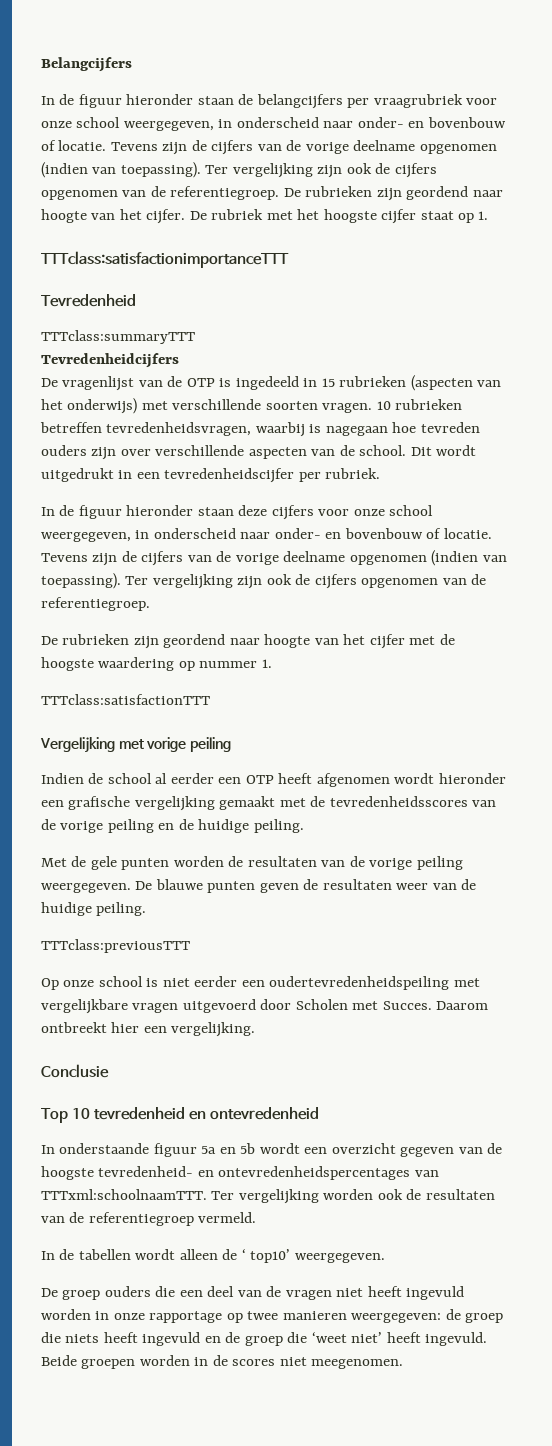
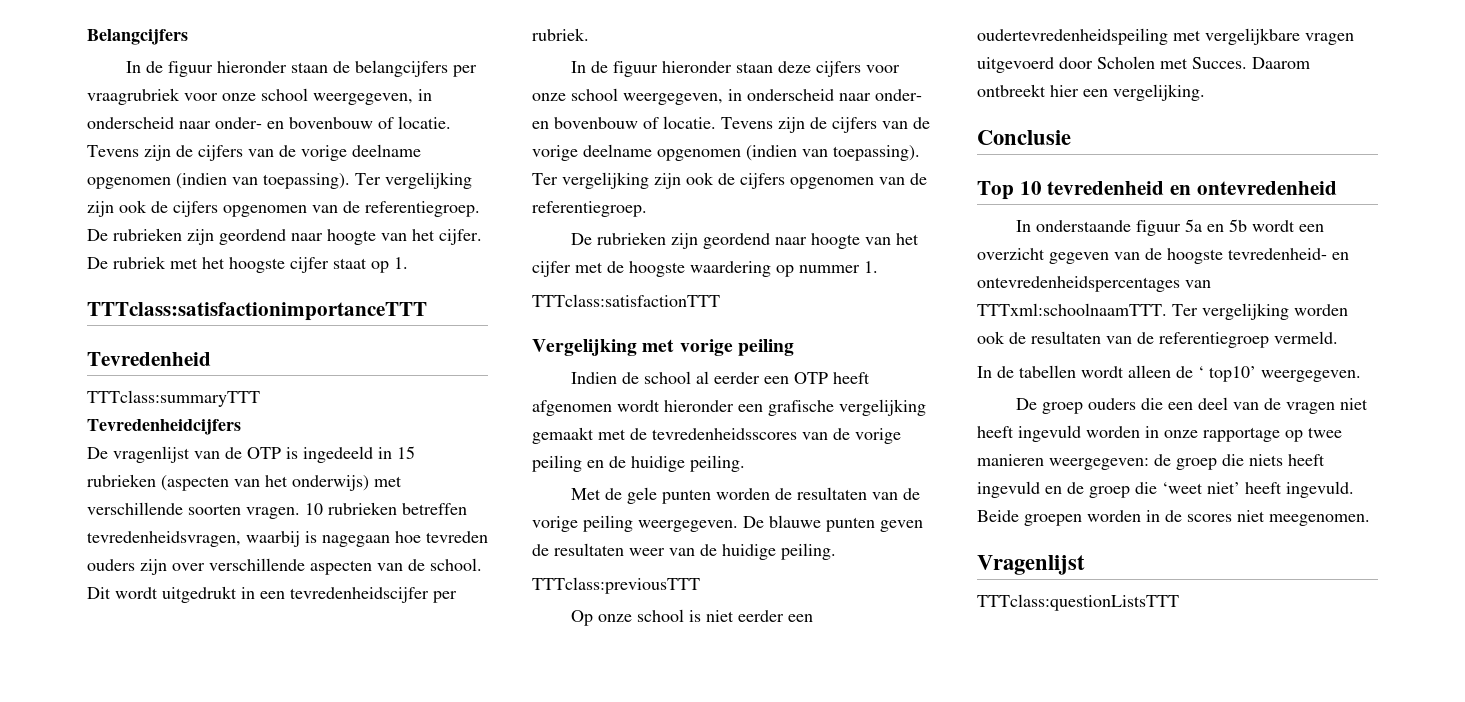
+ Vragenlijst
+ TTTclass:questionListsTTT

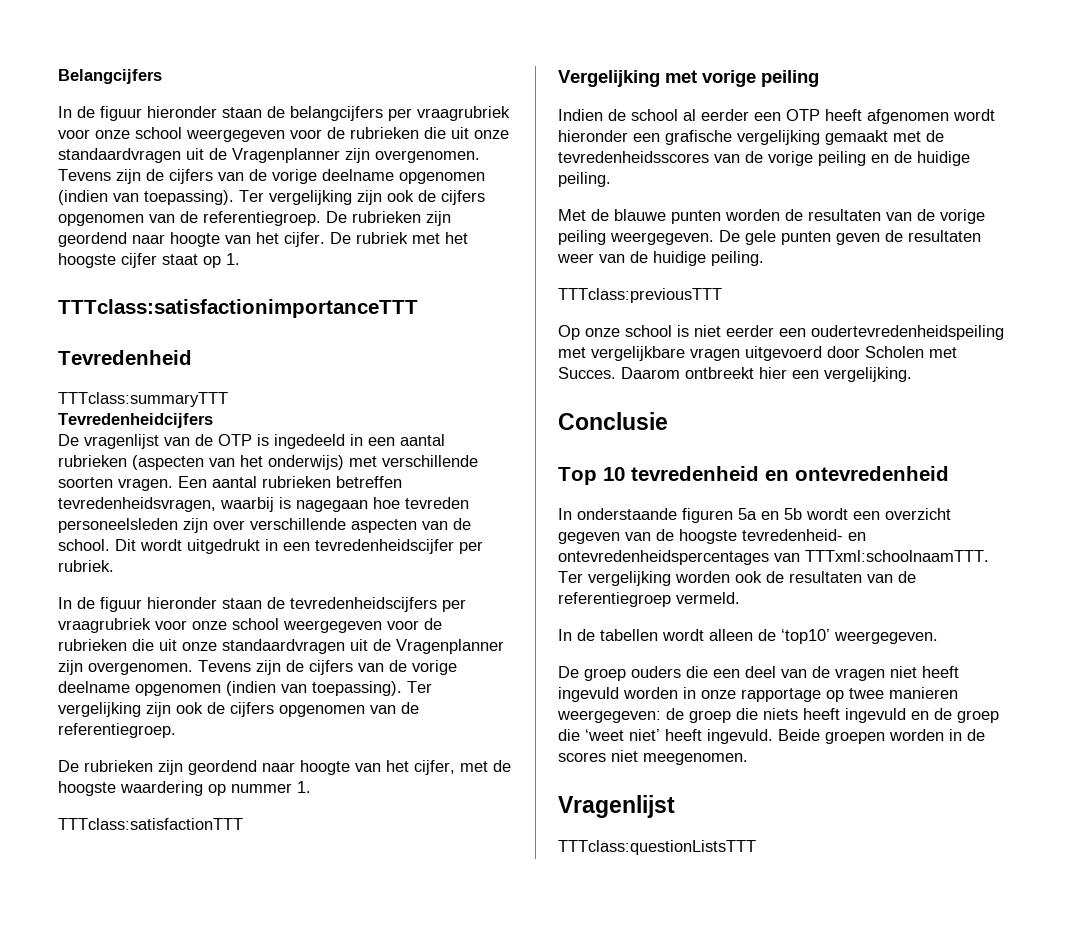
- In de figuur hieronder staan de belangcijfers per vraagrubriek voor onze school weergegeven, in onderscheid naar onder- en bovenbouw of locatie.
+ In de figuur hieronder staan de belangcijfers per vraagrubriek voor onze school weergegeven voor de rubrieken die uit onze standaardvragen uit de Vragenplanner zijn overgenomen.
- De vragenlijst van de OTP is ingedeeld in 15 rubrieken (aspecten van het onderwijs) met verschillende soorten vragen.
+ De vragenlijst van de OTP is ingedeeld in een aantal rubrieken (aspecten van het onderwijs) met verschillende soorten vragen.
- 10 rubrieken betreffen tevredenheidsvragen, waarbij is nagegaan hoe tevreden ouders zijn over verschillende aspecten van de school.
+ Een aantal rubrieken betreffen tevredenheidsvragen, waarbij is nagegaan hoe tevreden personeelsleden zijn over verschillende aspecten van de school.
- In de figuur hieronder staan deze cijfers voor onze school weergegeven, in onderscheid naar onder- en bovenbouw of locatie.
+ In de figuur hieronder staan de tevredenheidscijfers per vraagrubriek voor onze school weergegeven voor de rubrieken die uit onze standaardvragen uit de Vragenplanner zijn overgenomen.
- De rubrieken zijn geordend naar hoogte van het cijfer met de hoogste waardering op nummer 1.
+ De rubrieken zijn geordend naar hoogte van het cijfer, met de hoogste waardering op nummer 1.
- Met de gele punten worden de resultaten van de vorige peiling weergegeven.
+ Met de blauwe punten worden de resultaten van de vorige peiling weergegeven.
- De blauwe punten geven de resultaten weer van de huidige peiling.
+ De gele punten geven de resultaten weer van de huidige peiling.
- In onderstaande figuur 5a en 5b wordt een overzicht gegeven van de hoogste tevredenheid- en ontevredenheidspercentages van TTTxml:schoolnaamTTT.
+ In onderstaande figuren 5a en 5b wordt een overzicht gegeven van de hoogste tevredenheid- en ontevredenheidspercentages van TTTxml:schoolnaamTTT.
- In de tabellen wordt alleen de ‘ top10’ weergegeven.
+ In de tabellen wordt alleen de ‘top10’ weergegeven.

